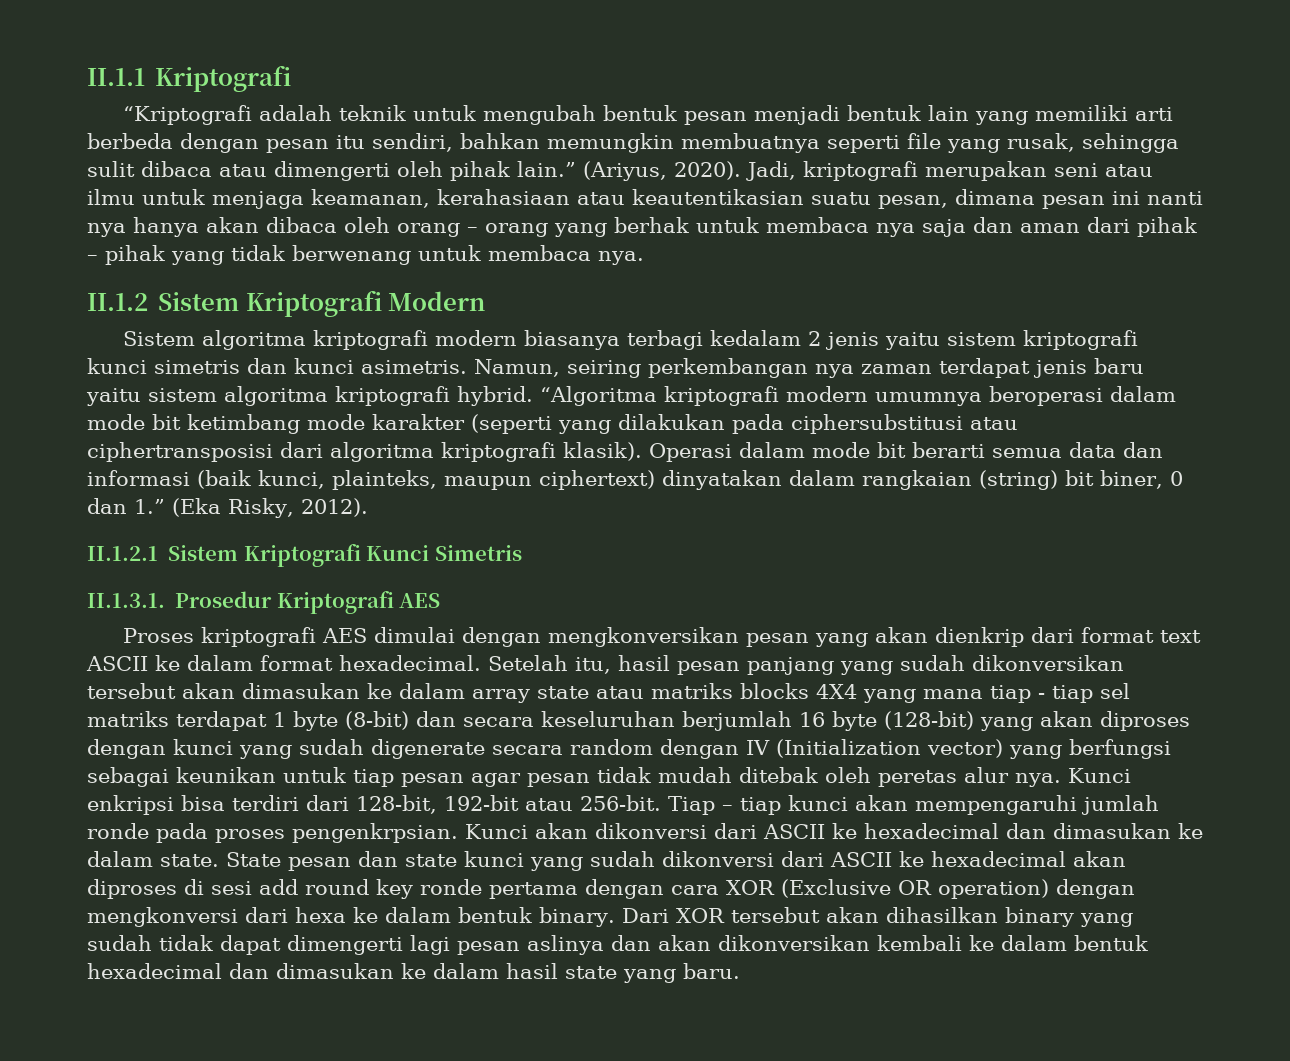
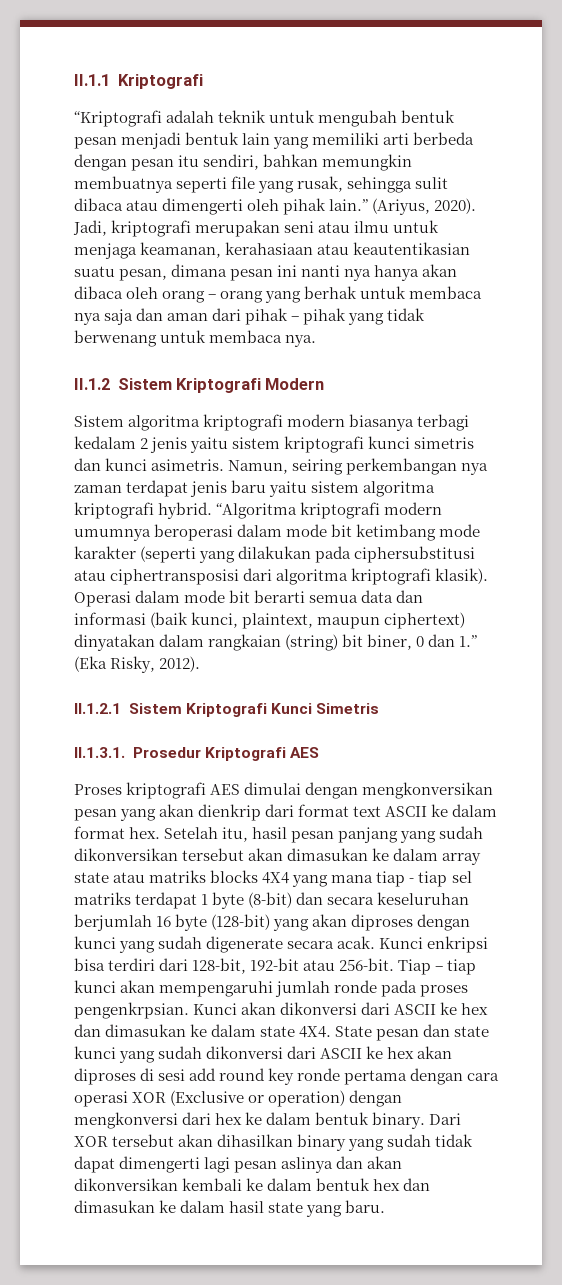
- Operasi dalam mode bit berarti semua data dan informasi (baik kunci, plainteks, maupun ciphertext) dinyatakan dalam rangkaian (string) bit biner, 0 dan 1.” (Eka Risky, 2012).
+ Operasi dalam mode bit berarti semua data dan informasi (baik kunci, plaintext, maupun ciphertext) dinyatakan dalam rangkaian (string) bit biner, 0 dan 1.” (Eka Risky, 2012).
- Proses kriptografi AES dimulai dengan mengkonversikan pesan yang akan dienkrip dari format text ASCII ke dalam format hexadecimal.
+ Proses kriptografi AES dimulai dengan mengkonversikan pesan yang akan dienkrip dari format text ASCII ke dalam format hex.
- Setelah itu, hasil pesan panjang yang sudah dikonversikan tersebut akan dimasukan ke dalam array state atau matriks blocks 4X4 yang mana tiap - tiap sel matriks terdapat 1 byte (8-bit) dan secara keseluruhan berjumlah 16 byte (128-bit) yang akan diproses dengan kunci yang sudah digenerate secara random dengan IV (Initialization vector) yang berfungsi sebagai keunikan untuk tiap pesan agar pesan tidak mudah ditebak oleh peretas alur nya.
+ Setelah itu, hasil pesan panjang yang sudah dikonversikan tersebut akan dimasukan ke dalam array state atau matriks blocks 4X4 yang mana tiap - tiap sel matriks terdapat 1 byte (8-bit) dan secara keseluruhan berjumlah 16 byte (128-bit) yang akan diproses dengan kunci yang sudah digenerate secara acak.
- Kunci akan dikonversi dari ASCII ke hexadecimal dan dimasukan ke dalam state.
+ Kunci akan dikonversi dari ASCII ke hex dan dimasukan ke dalam state 4X4.
- State pesan dan state kunci yang sudah dikonversi dari ASCII ke hexadecimal akan diproses di sesi add round key ronde pertama dengan cara XOR (Exclusive OR operation) dengan mengkonversi dari hexa ke dalam bentuk binary.
+ State pesan dan state kunci yang sudah dikonversi dari ASCII ke hex akan diproses di sesi add round key ronde pertama dengan cara operasi XOR (Exclusive or operation) dengan mengkonversi dari hex ke dalam bentuk binary.
- Dari XOR tersebut akan dihasilkan binary yang sudah tidak dapat dimengerti lagi pesan aslinya dan akan dikonversikan kembali ke dalam bentuk hexadecimal dan dimasukan ke dalam hasil state yang baru.
+ Dari XOR tersebut akan dihasilkan binary yang sudah tidak dapat dimengerti lagi pesan aslinya dan akan dikonversikan kembali ke dalam bentuk hex dan dimasukan ke dalam hasil state yang baru.

